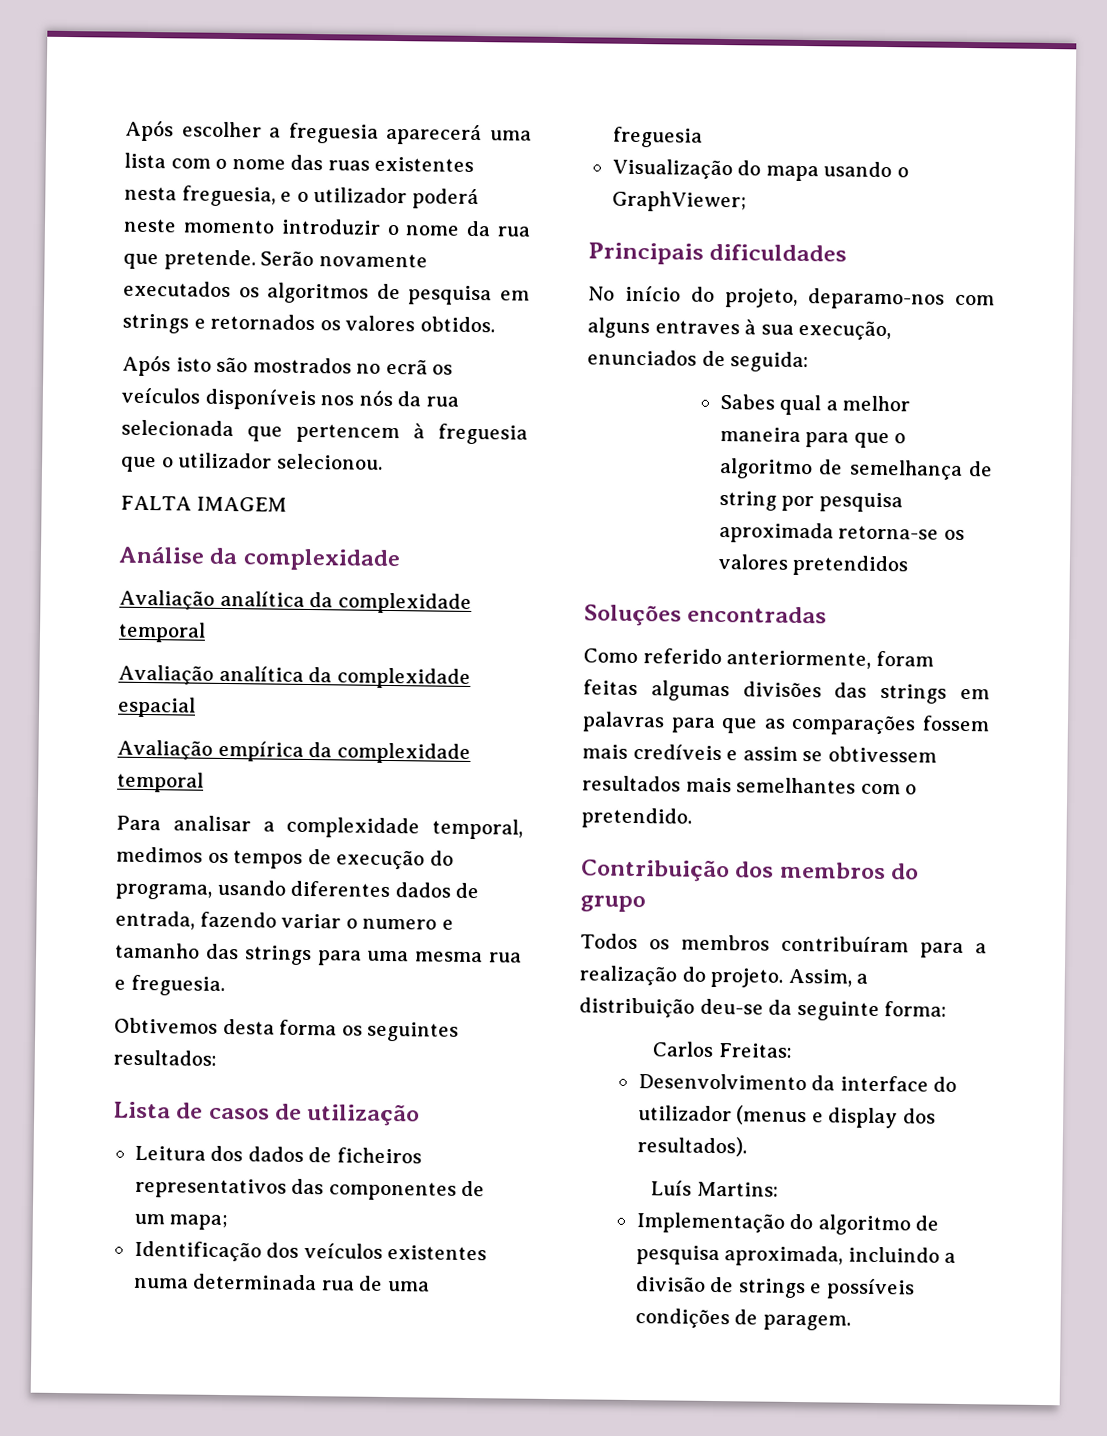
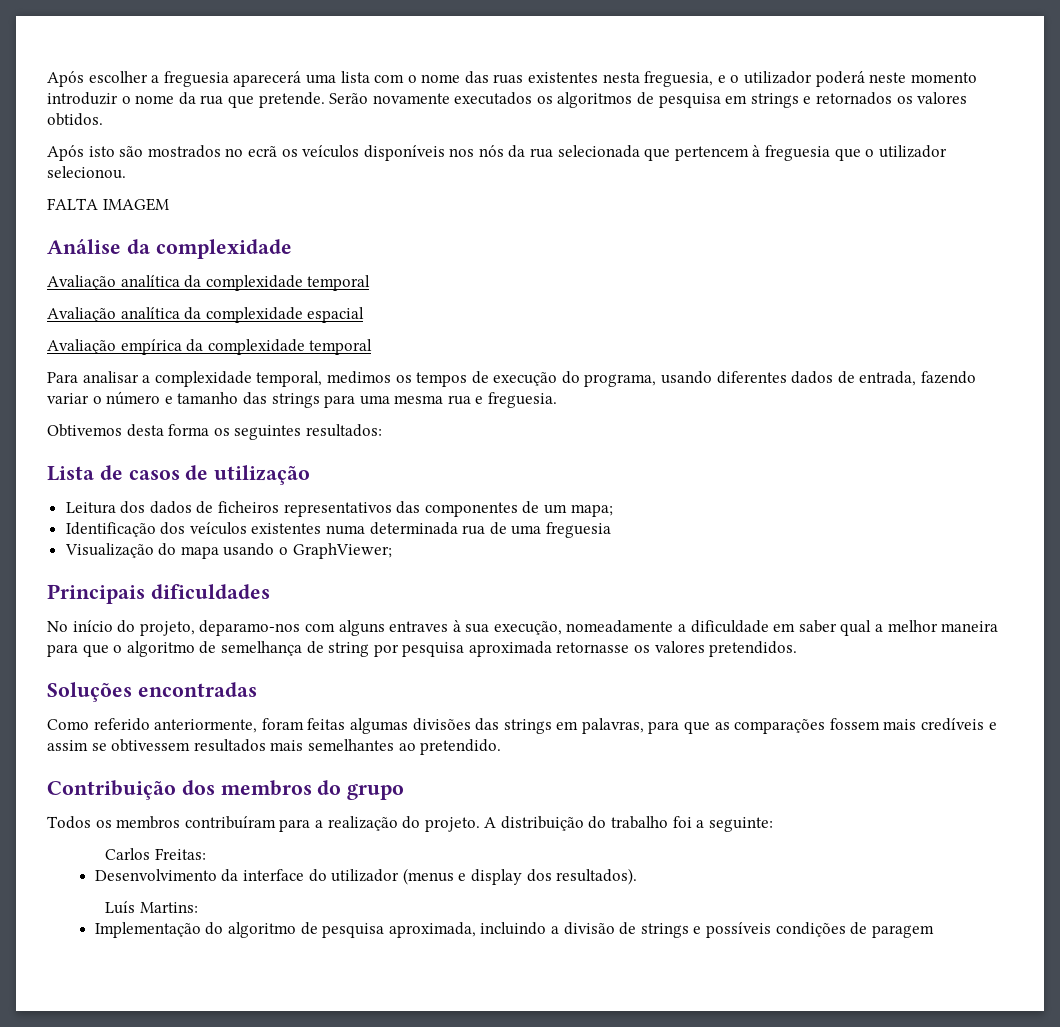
- Para analisar a complexidade temporal, medimos os tempos de execução do programa, usando diferentes dados de entrada, fazendo variar o numero e tamanho das strings para uma mesma rua e freguesia.
+ Para analisar a complexidade temporal, medimos os tempos de execução do programa, usando diferentes dados de entrada, fazendo variar o número e tamanho das strings para uma mesma rua e freguesia.
- No início do projeto, deparamo-nos com alguns entraves à sua execução, enunciados de seguida:
- Sabes qual a melhor maneira para que o algoritmo de semelhança de string por pesquisa aproximada retorna-se os valores pretendidos
+ No início do projeto, deparamo-nos com alguns entraves à sua execução, nomeadamente a dificuldade em saber qual a melhor maneira para que o algoritmo de semelhança de string por pesquisa aproximada retornasse os valores pretendidos.
- Como referido anteriormente, foram feitas algumas divisões das strings em palavras para que as comparações fossem mais credíveis e assim se obtivessem resultados mais semelhantes com o pretendido.
+ Como referido anteriormente, foram feitas algumas divisões das strings em palavras, para que as comparações fossem mais credíveis e assim se obtivessem resultados mais semelhantes ao pretendido.
- Assim, a distribuição deu-se da seguinte forma:
+ A distribuição do trabalho foi a seguinte:
- Implementação do algoritmo de pesquisa aproximada, incluindo a divisão de strings e possíveis condições de paragem.
+ Implementação do algoritmo de pesquisa aproximada, incluindo a divisão de strings e possíveis condições de paragem

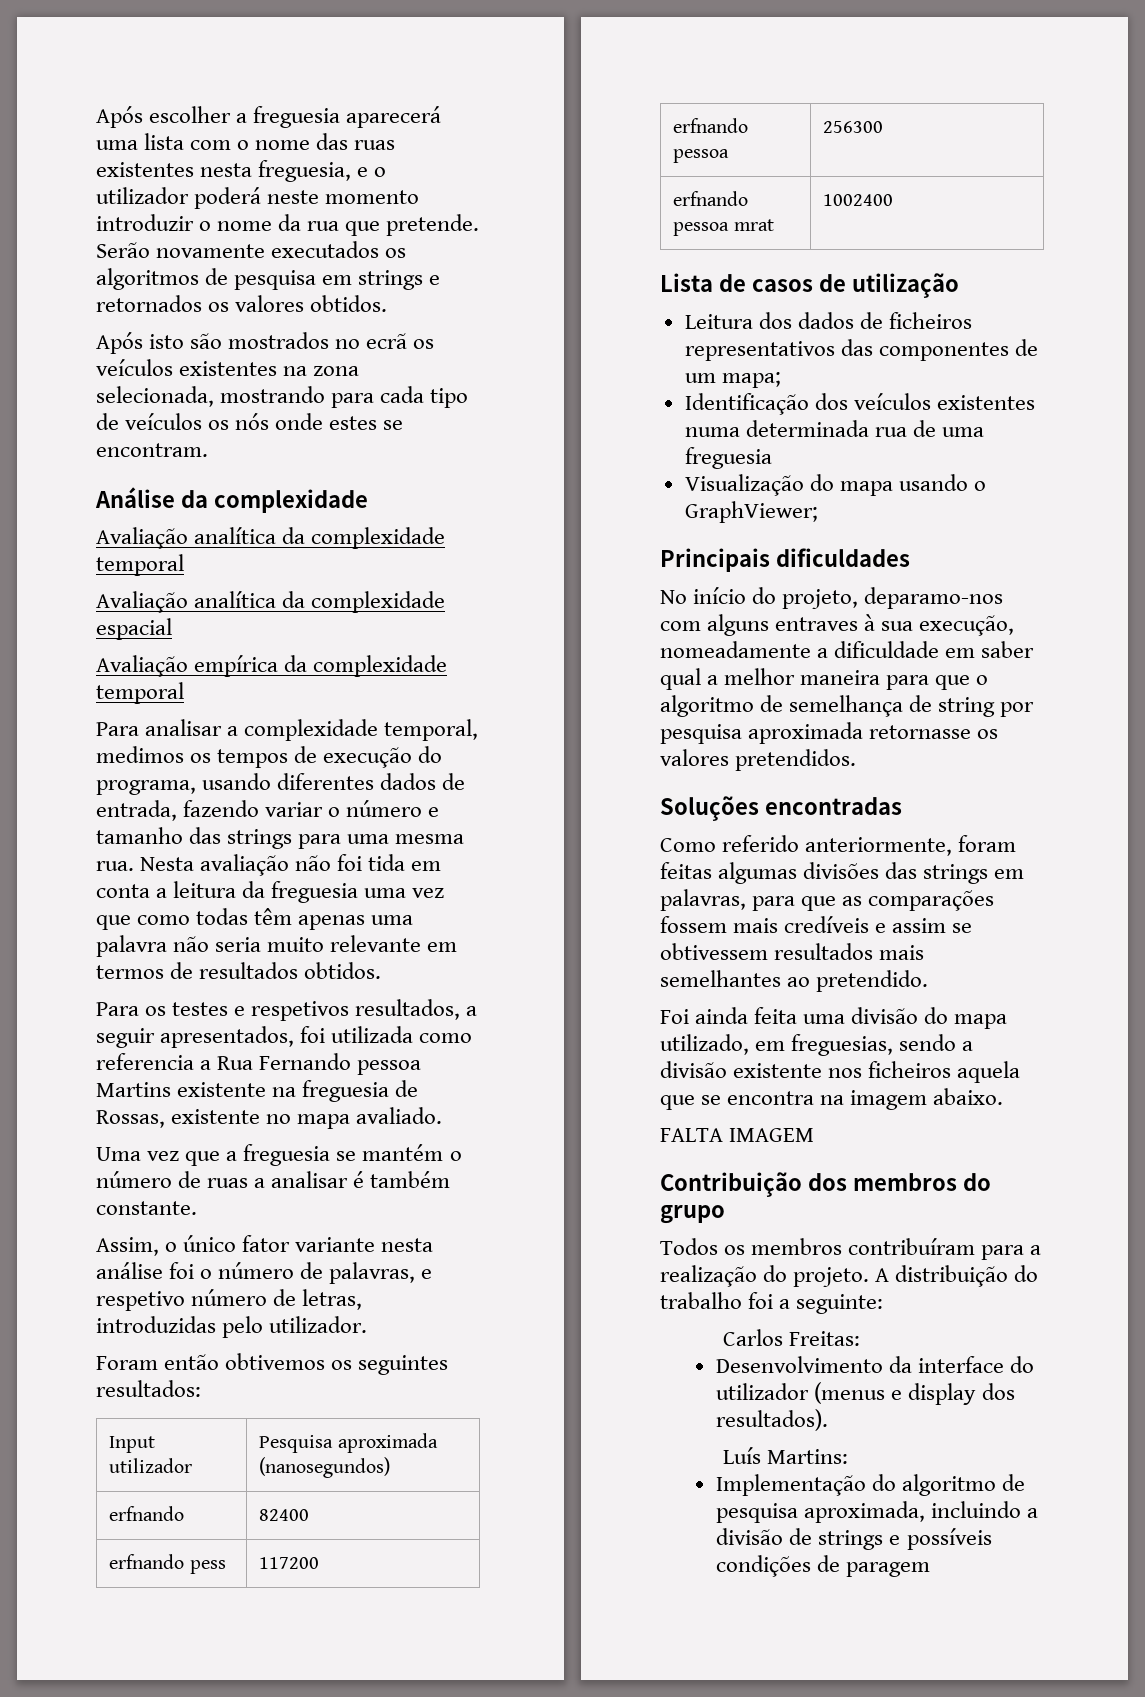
- Após isto são mostrados no ecrã os veículos disponíveis nos nós da rua selecionada que pertencem à freguesia que o utilizador selecionou.
- FALTA IMAGEM
+ Após isto são mostrados no ecrã os veículos existentes na zona selecionada, mostrando para cada tipo de veículos os nós onde estes se encontram.
- Para analisar a complexidade temporal, medimos os tempos de execução do programa, usando diferentes dados de entrada, fazendo variar o número e tamanho das strings para uma mesma rua e freguesia.
- Obtivemos desta forma os seguintes resultados:
+ Para analisar a complexidade temporal, medimos os tempos de execução do programa, usando diferentes dados de entrada, fazendo variar o número e tamanho das strings para uma mesma rua. Nesta avaliação não foi tida em conta a leitura da freguesia uma vez que como todas têm apenas uma palavra não seria muito relevante em termos de resultados obtidos.
+ Para os testes e respetivos resultados, a seguir apresentados, foi utilizada como referencia a Rua Fernando pessoa Martins existente na freguesia de Rossas, existente no mapa avaliado.
+ Uma vez que a freguesia se mantém o número de ruas a analisar é também constante.
+ Assim, o único fator variante nesta análise foi o número de palavras, e respetivo número de letras, introduzidas pelo utilizador.
+ Foram então obtivemos os seguintes resultados:
+ Input utilizador | Pesquisa aproximada (nanosegundos)
+ erfnando | 82400
+ erfnando pess | 117200
+ erfnando pessoa | 256300
+ erfnando pessoa mrat | 1002400
+ Foi ainda feita uma divisão do mapa utilizado, em freguesias, sendo a divisão existente nos ficheiros aquela que se encontra na imagem abaixo.
+ FALTA IMAGEM

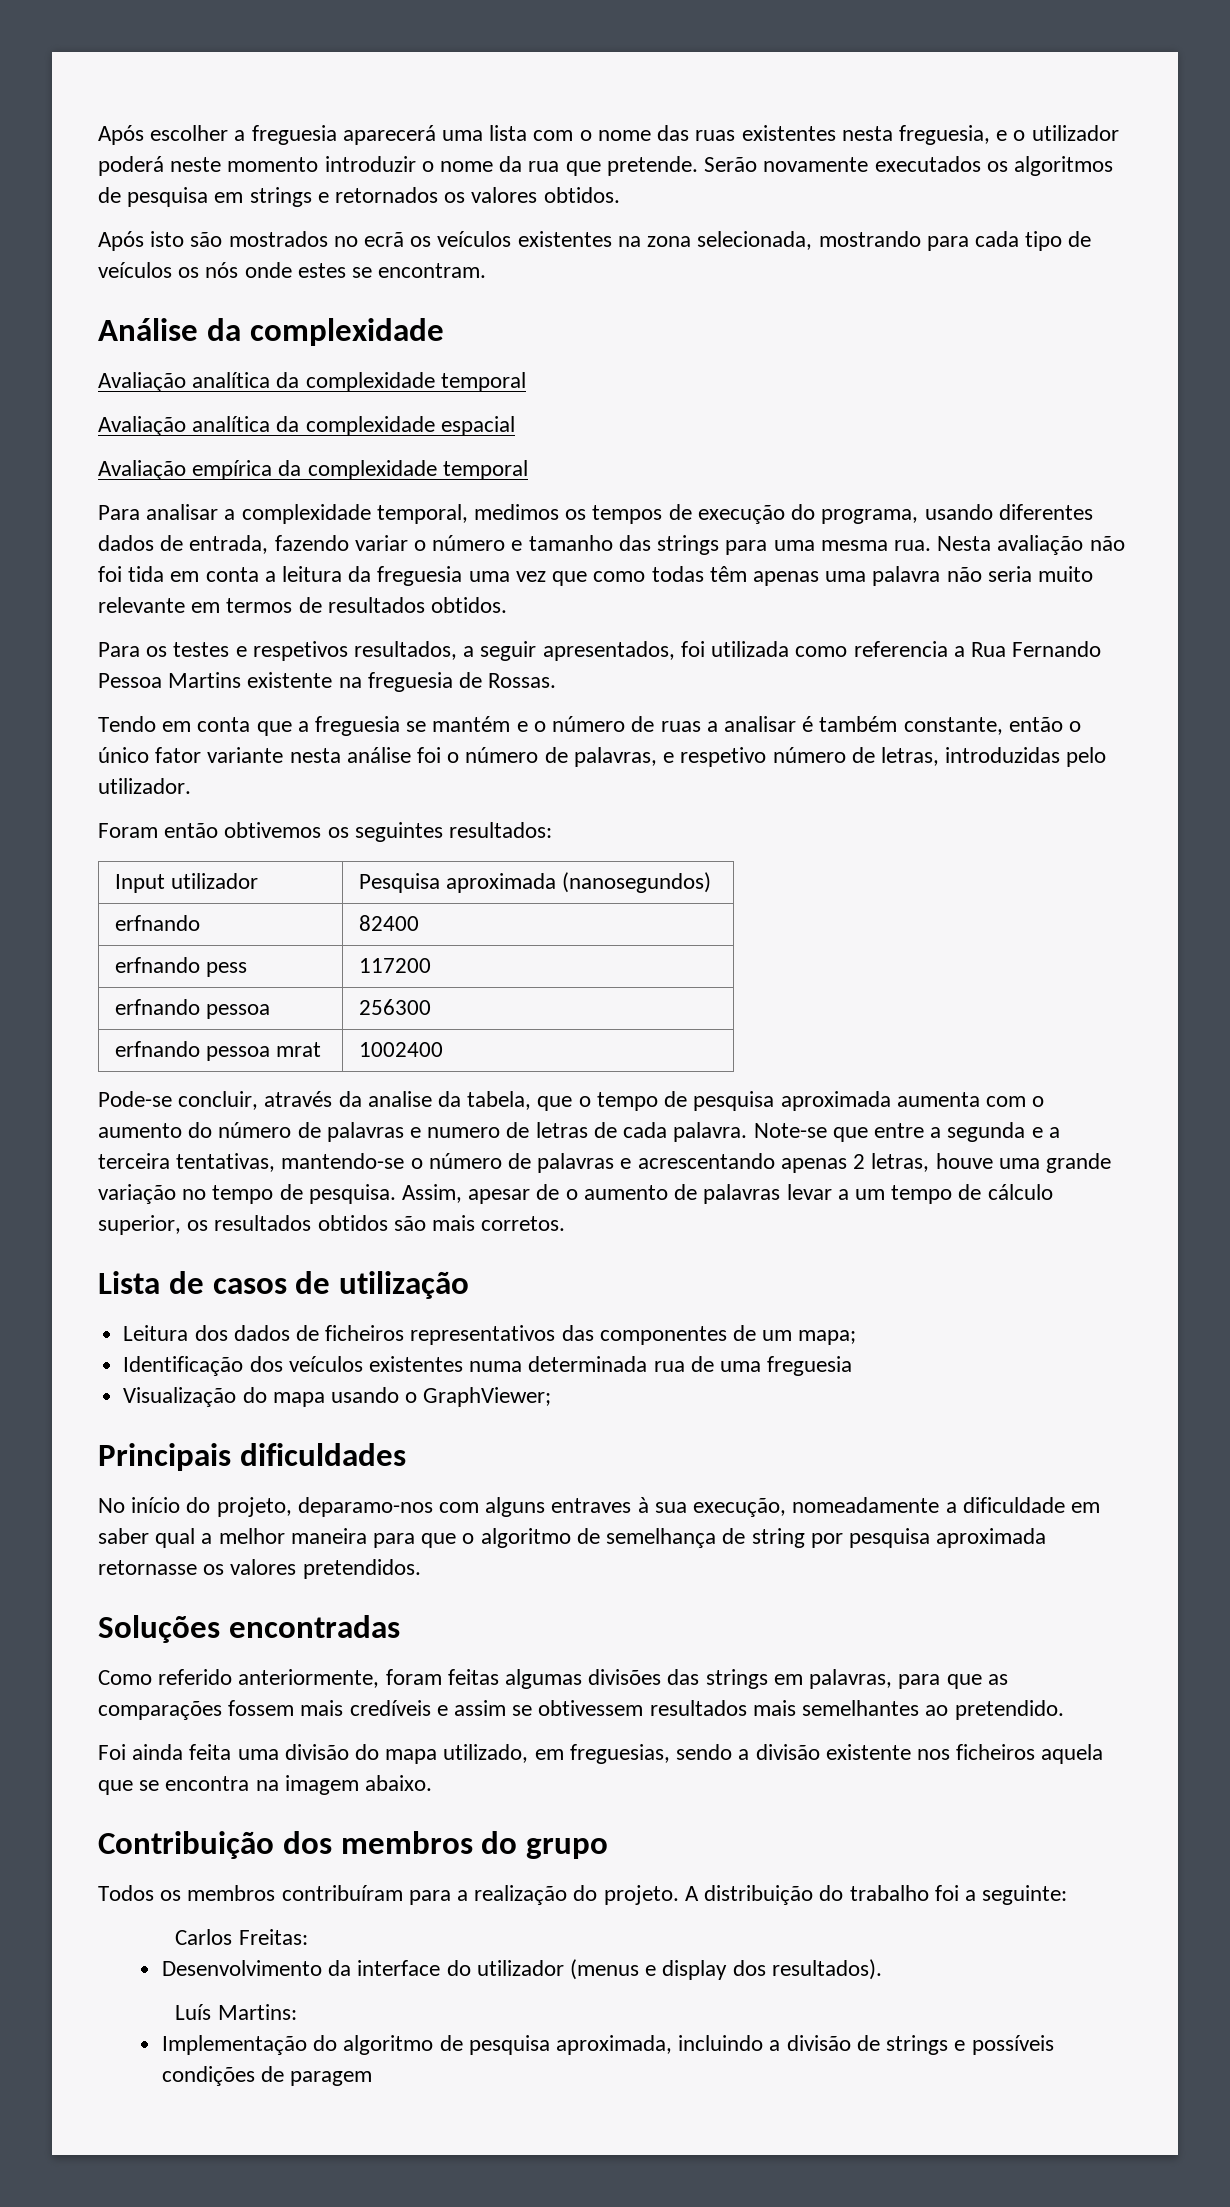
- Para os testes e respetivos resultados, a seguir apresentados, foi utilizada como referencia a Rua Fernando pessoa Martins existente na freguesia de Rossas, existente no mapa avaliado.
- Uma vez que a freguesia se mantém o número de ruas a analisar é também constante.
- Assim, o único fator variante nesta análise foi o número de palavras, e respetivo número de letras, introduzidas pelo utilizador.
+ Para os testes e respetivos resultados, a seguir apresentados, foi utilizada como referencia a Rua Fernando Pessoa Martins existente na freguesia de Rossas.
+ Tendo em conta que a freguesia se mantém e o número de ruas a analisar é também constante, então o único fator variante nesta análise foi o número de palavras, e respetivo número de letras, introduzidas pelo utilizador.
+ Pode-se concluir, através da analise da tabela, que o tempo de pesquisa aproximada aumenta com o aumento do número de palavras e numero de letras de cada palavra. Note-se que entre a segunda e a terceira tentativas, mantendo-se o número de palavras e acrescentando apenas 2 letras, houve uma grande variação no tempo de pesquisa. Assim, apesar de o aumento de palavras levar a um tempo de cálculo superior, os resultados obtidos são mais corretos.
- FALTA IMAGEM

